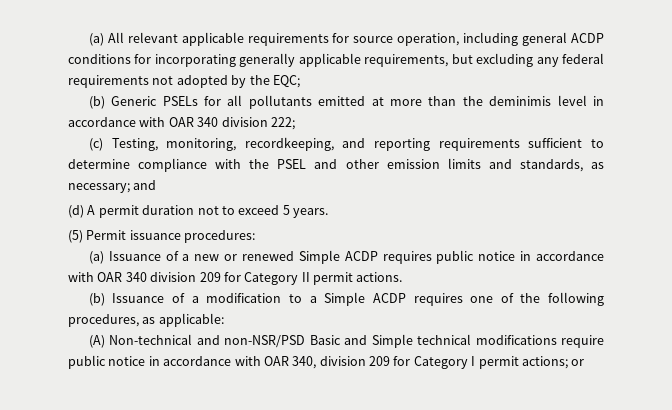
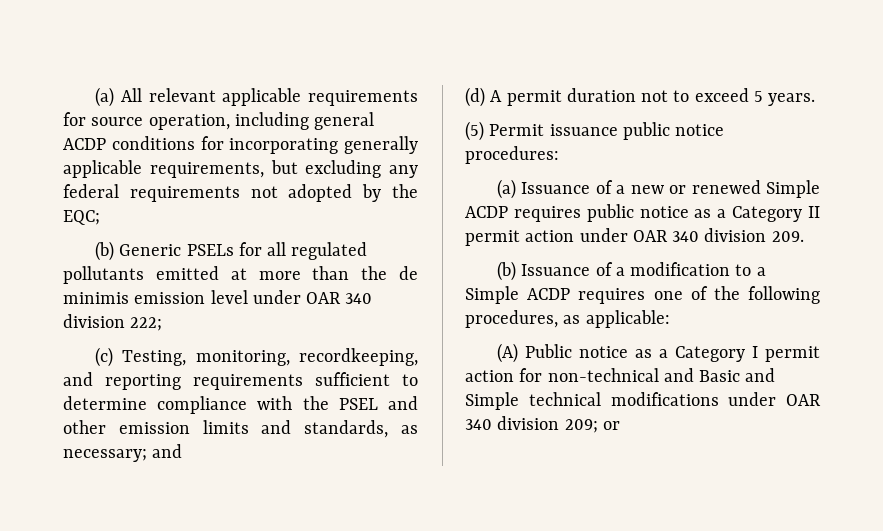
- (b) Generic PSELs for all pollutants emitted at more than the deminimis level in accordance with OAR 340 division 222;
+ (b) Generic PSELs for all regulated pollutants emitted at more than the de minimis emission level under OAR 340 division 222;
- (5) Permit issuance procedures:
+ (5) Permit issuance public notice procedures:
- (a) Issuance of a new or renewed Simple ACDP requires public notice in accordance with OAR 340 division 209 for Category II permit actions.
+ (a) Issuance of a new or renewed Simple ACDP requires public notice as a Category II permit action under OAR 340 division 209.
- (A) Non-technical and non-NSR/PSD Basic and Simple technical modifications require public notice in accordance with OAR 340, division 209 for Category I permit actions; or
+ (A) Public notice as a Category I permit action for non-technical and Basic and Simple technical modifications under OAR 340 division 209; or

